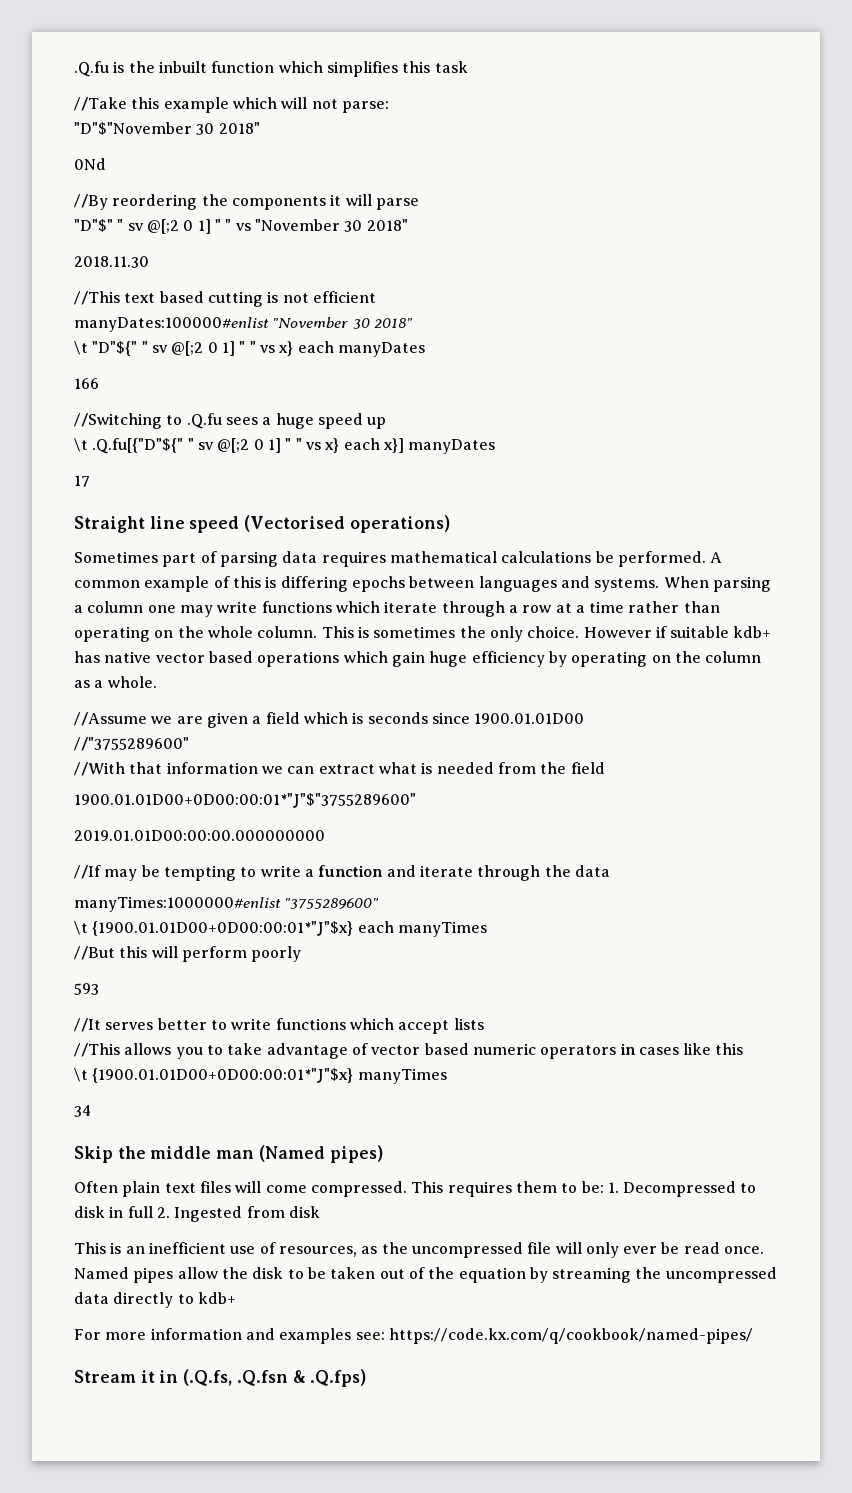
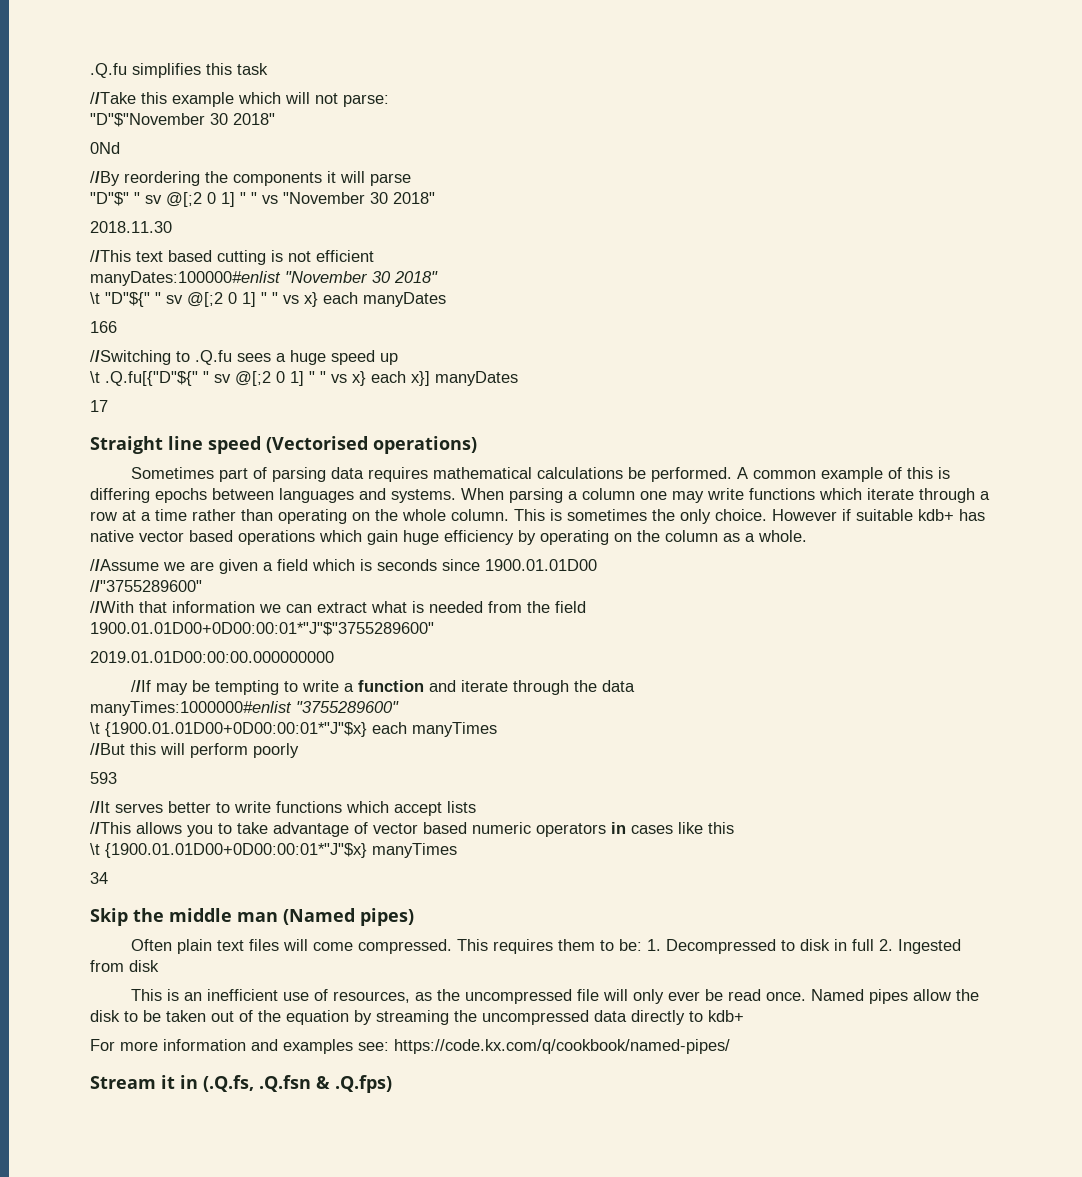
- .Q.fu is the inbuilt function which simplifies this task
+ .Q.fu simplifies this task

